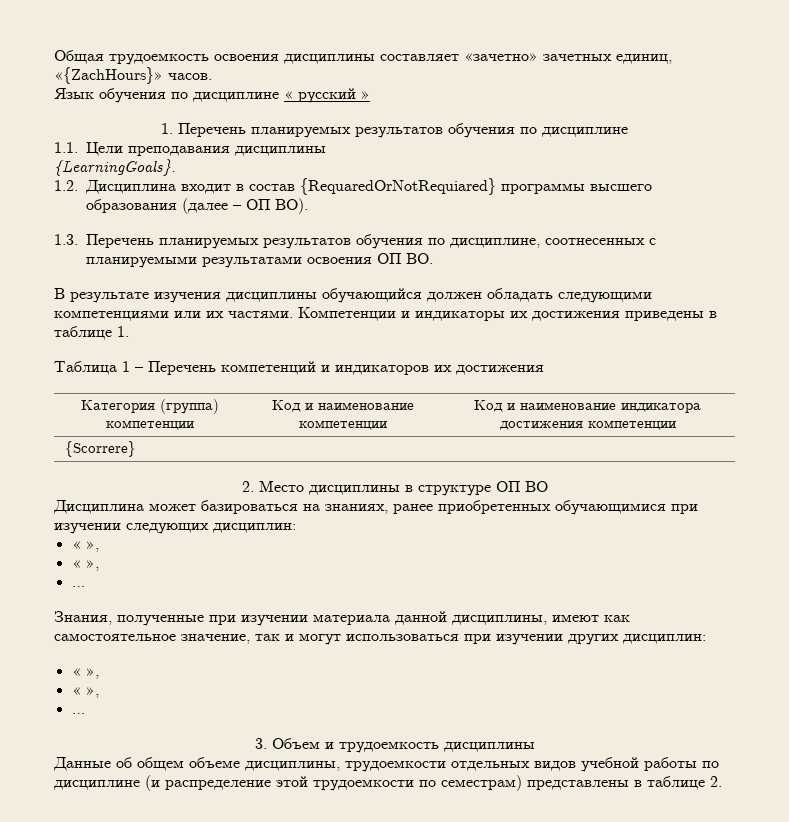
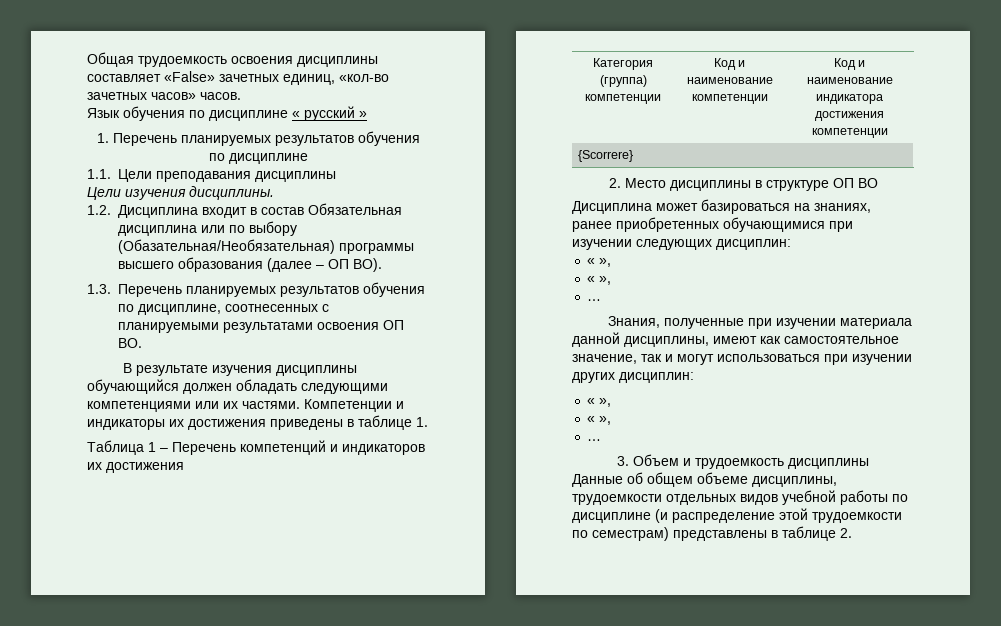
- Общая трудоемкость освоения дисциплины составляет «зачетно» зачетных единиц, «{ZachHours}» часов.
+ Общая трудоемкость освоения дисциплины составляет «False» зачетных единиц, «кол-во зачетных часов» часов.
- {LearningGoals}.
+ Цели изучения дисциплины.
- 1.2. Дисциплина входит в состав {RequaredOrNotRequiared} программы высшего образования (далее – ОП ВО).
+ 1.2. Дисциплина входит в состав Обязательная дисциплина или по выбору (Обазательная/Необязательная) программы высшего образования (далее – ОП ВО).

